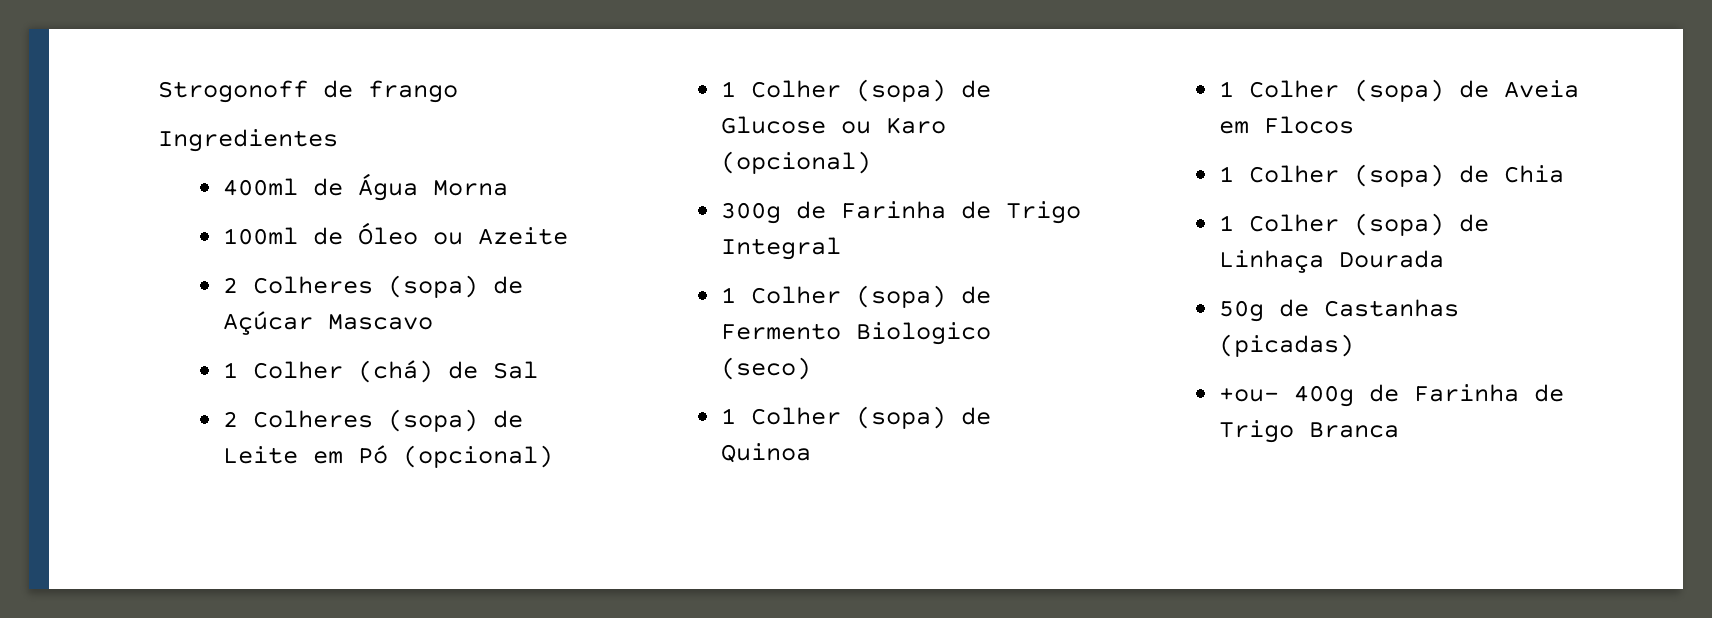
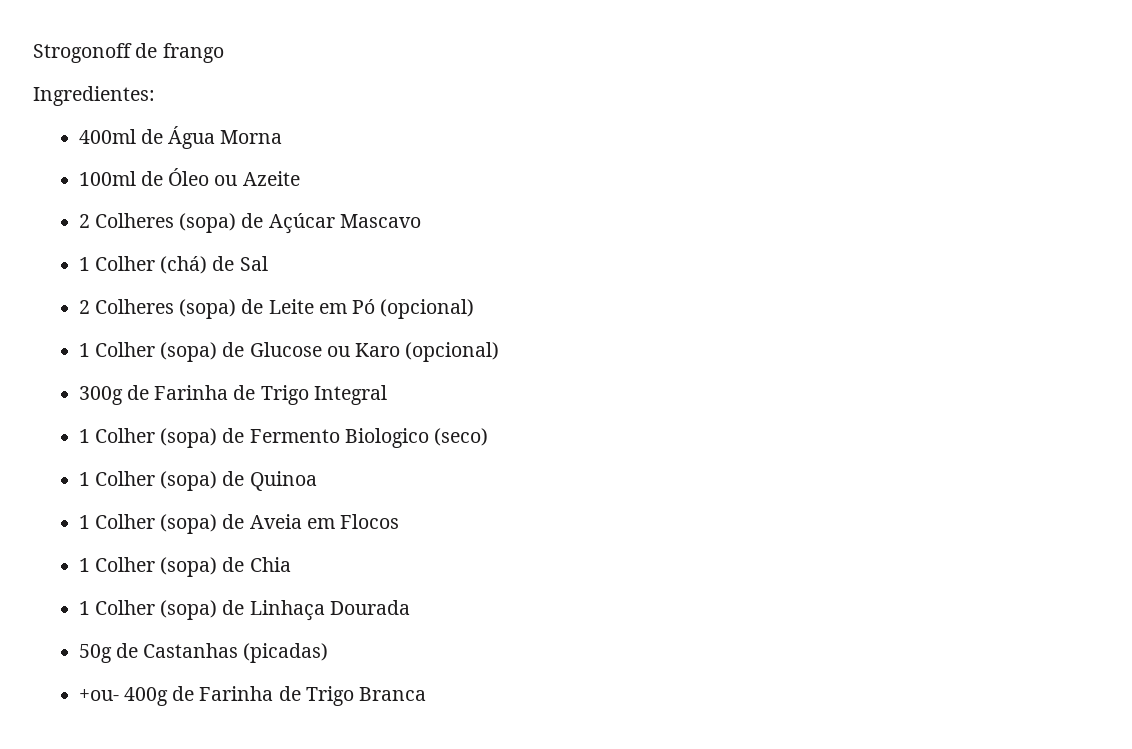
- Ingredientes
+ Ingredientes:

